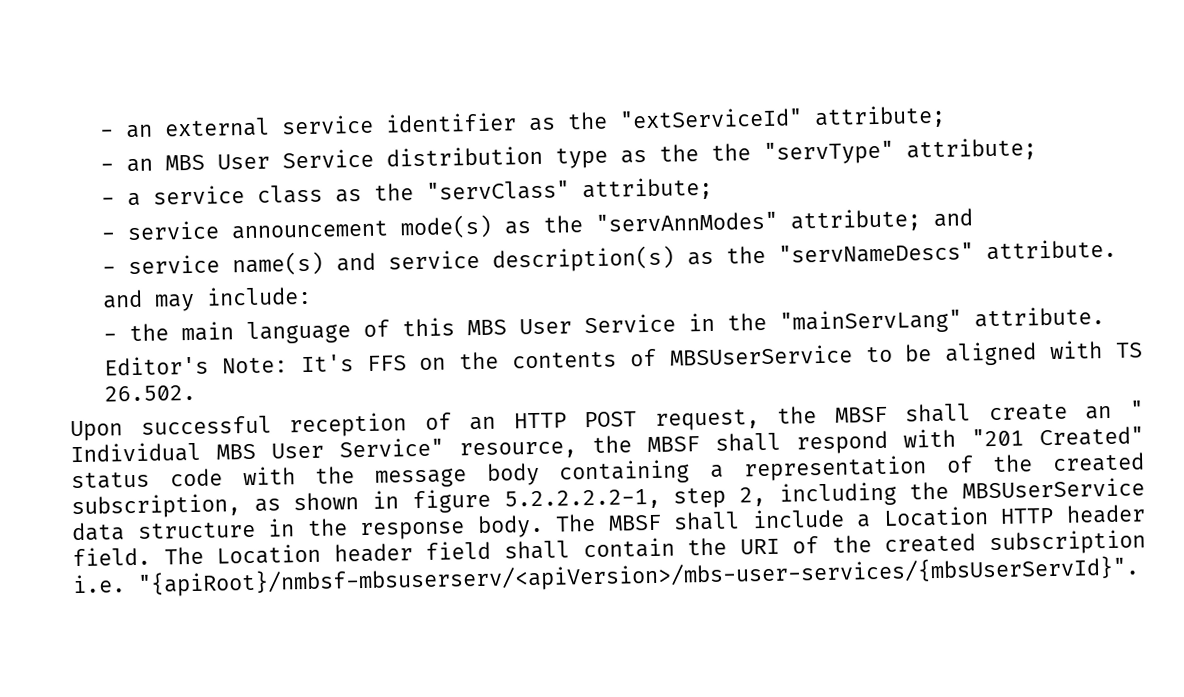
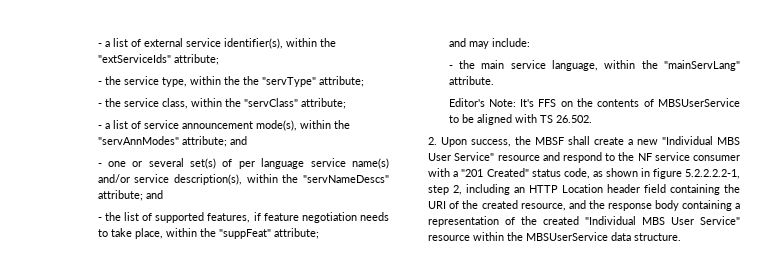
- - an external service identifier as the "extServiceId" attribute;
- - an MBS User Service distribution type as the the "servType" attribute;
+ - a list of external service identifier(s), within the "extServiceIds" attribute;
+ - the service type, within the the "servType" attribute;
- - a service class as the "servClass" attribute;
+ - the service class, within the "servClass" attribute;
- - service announcement mode(s) as the "servAnnModes" attribute; and
+ - a list of service announcement mode(s), within the "servAnnModes" attribute; and
- - service name(s) and service description(s) as the "servNameDescs" attribute.
+ - one or several set(s) of per language service name(s) and/or service description(s), within the "servNameDescs" attribute; and
+ - the list of supported features, if feature negotiation needs to take place, within the "suppFeat" attribute;
- - the main language of this MBS User Service in the "mainServLang" attribute.
+ - the main service language, within the "mainServLang" attribute.
- Upon successful reception of an HTTP POST request, the MBSF shall create an " Individual MBS User Service" resource, the MBSF shall respond with "201 Created" status code with the message body containing a representation of the created subscription, as shown in figure 5.2.2.2.2-1, step 2, including the MBSUserService data structure in the response body. The MBSF shall include a Location HTTP header field. The Location header field shall contain the URI of the created subscription i.e. "{apiRoot}/nmbsf-mbsuserserv/<apiVersion>/mbs-user-services/{mbsUserServId}".
+ 2. Upon success, the MBSF shall create a new "Individual MBS User Service" resource and respond to the NF service consumer with a "201 Created" status code, as shown in figure 5.2.2.2.2-1, step 2, including an HTTP Location header field containing the URI of the created resource, and the response body containing a representation of the created "Individual MBS User Service" resource within the MBSUserService data structure.

